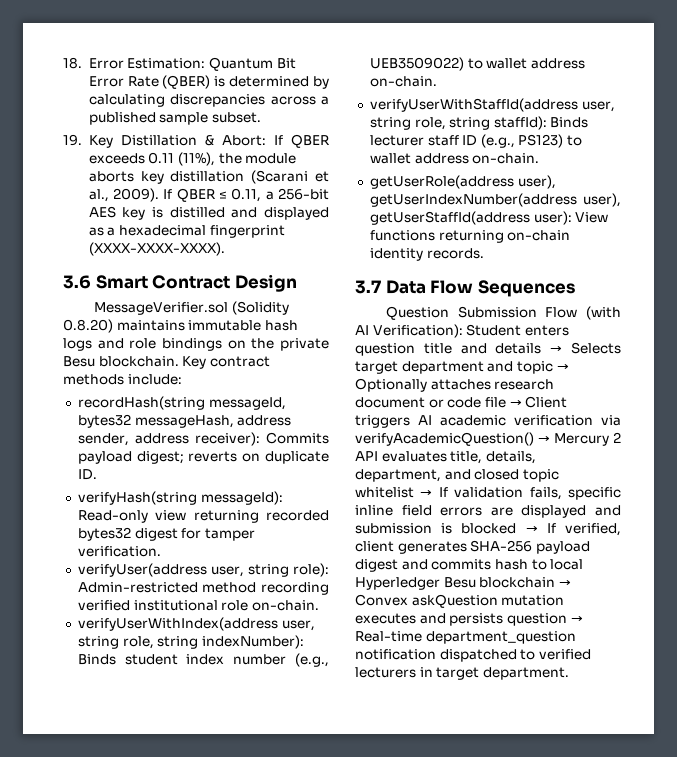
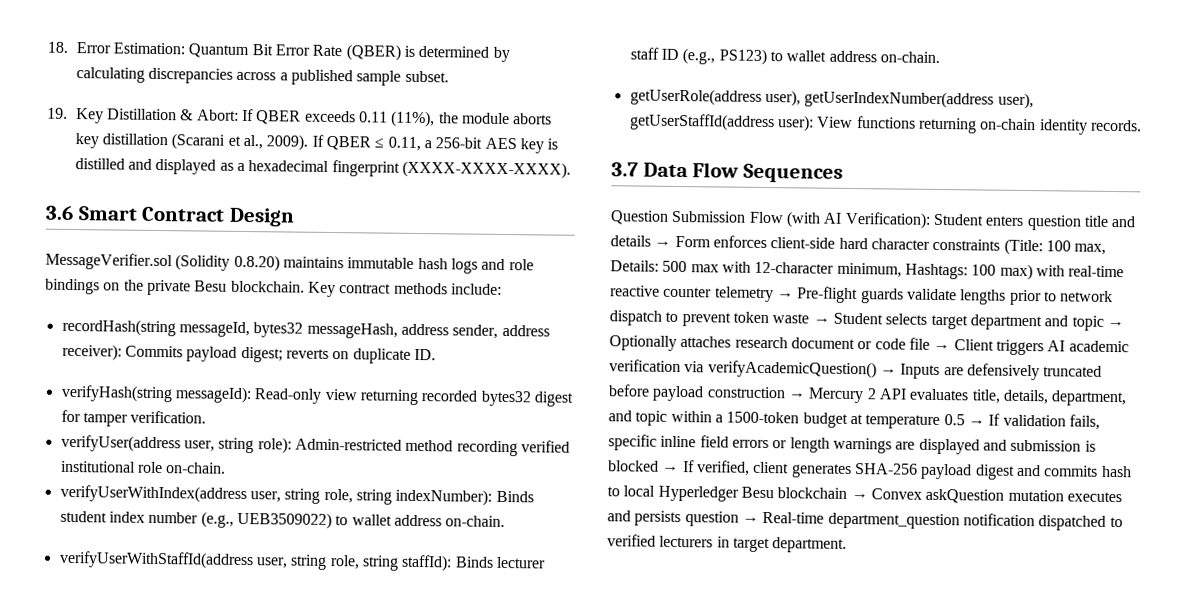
- Student enters question title and details → Selects target department and topic → Optionally attaches research document or code file → Client triggers AI academic verification via verifyAcademicQuestion() → Mercury 2 API evaluates title, details, department, and closed topic whitelist → If validation fails, specific inline field errors are displayed and submission is blocked → If verified, client generates SHA-256 payload digest and commits hash to local Hyperledger Besu blockchain → Convex askQuestion mutation executes and persists question → Real-time department_question notification dispatched to verified lecturers in target department.
+ Student enters question title and details → Form enforces client-side hard character constraints (Title: 100 max, Details: 500 max with 12-character minimum, Hashtags: 100 max) with real-time reactive counter telemetry → Pre-flight guards validate lengths prior to network dispatch to prevent token waste → Student selects target department and topic → Optionally attaches research document or code file → Client triggers AI academic verification via verifyAcademicQuestion() → Inputs are defensively truncated before payload construction → Mercury 2 API evaluates title, details, department, and topic within a 1500-token budget at temperature 0.5 → If validation fails, specific inline field errors or length warnings are displayed and submission is blocked → If verified, client generates SHA-256 payload digest and commits hash to local Hyperledger Besu blockchain → Convex askQuestion mutation executes and persists question → Real-time department_question notification dispatched to verified lecturers in target department.

